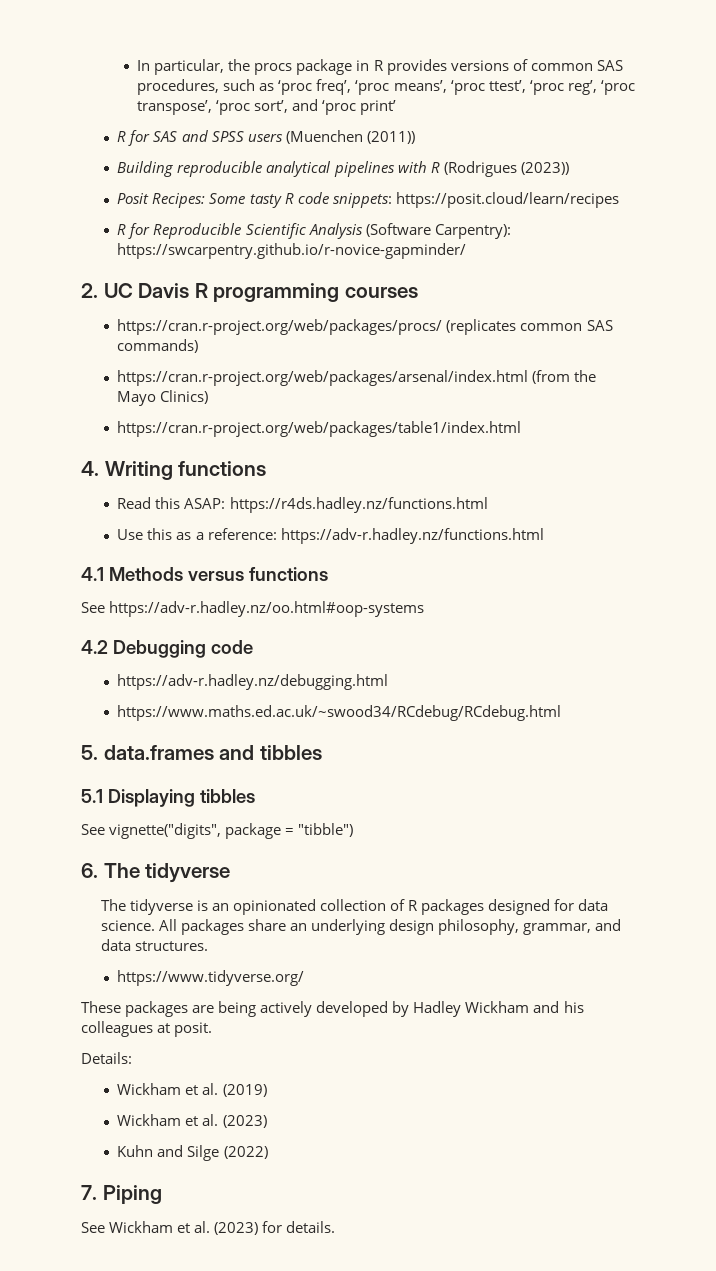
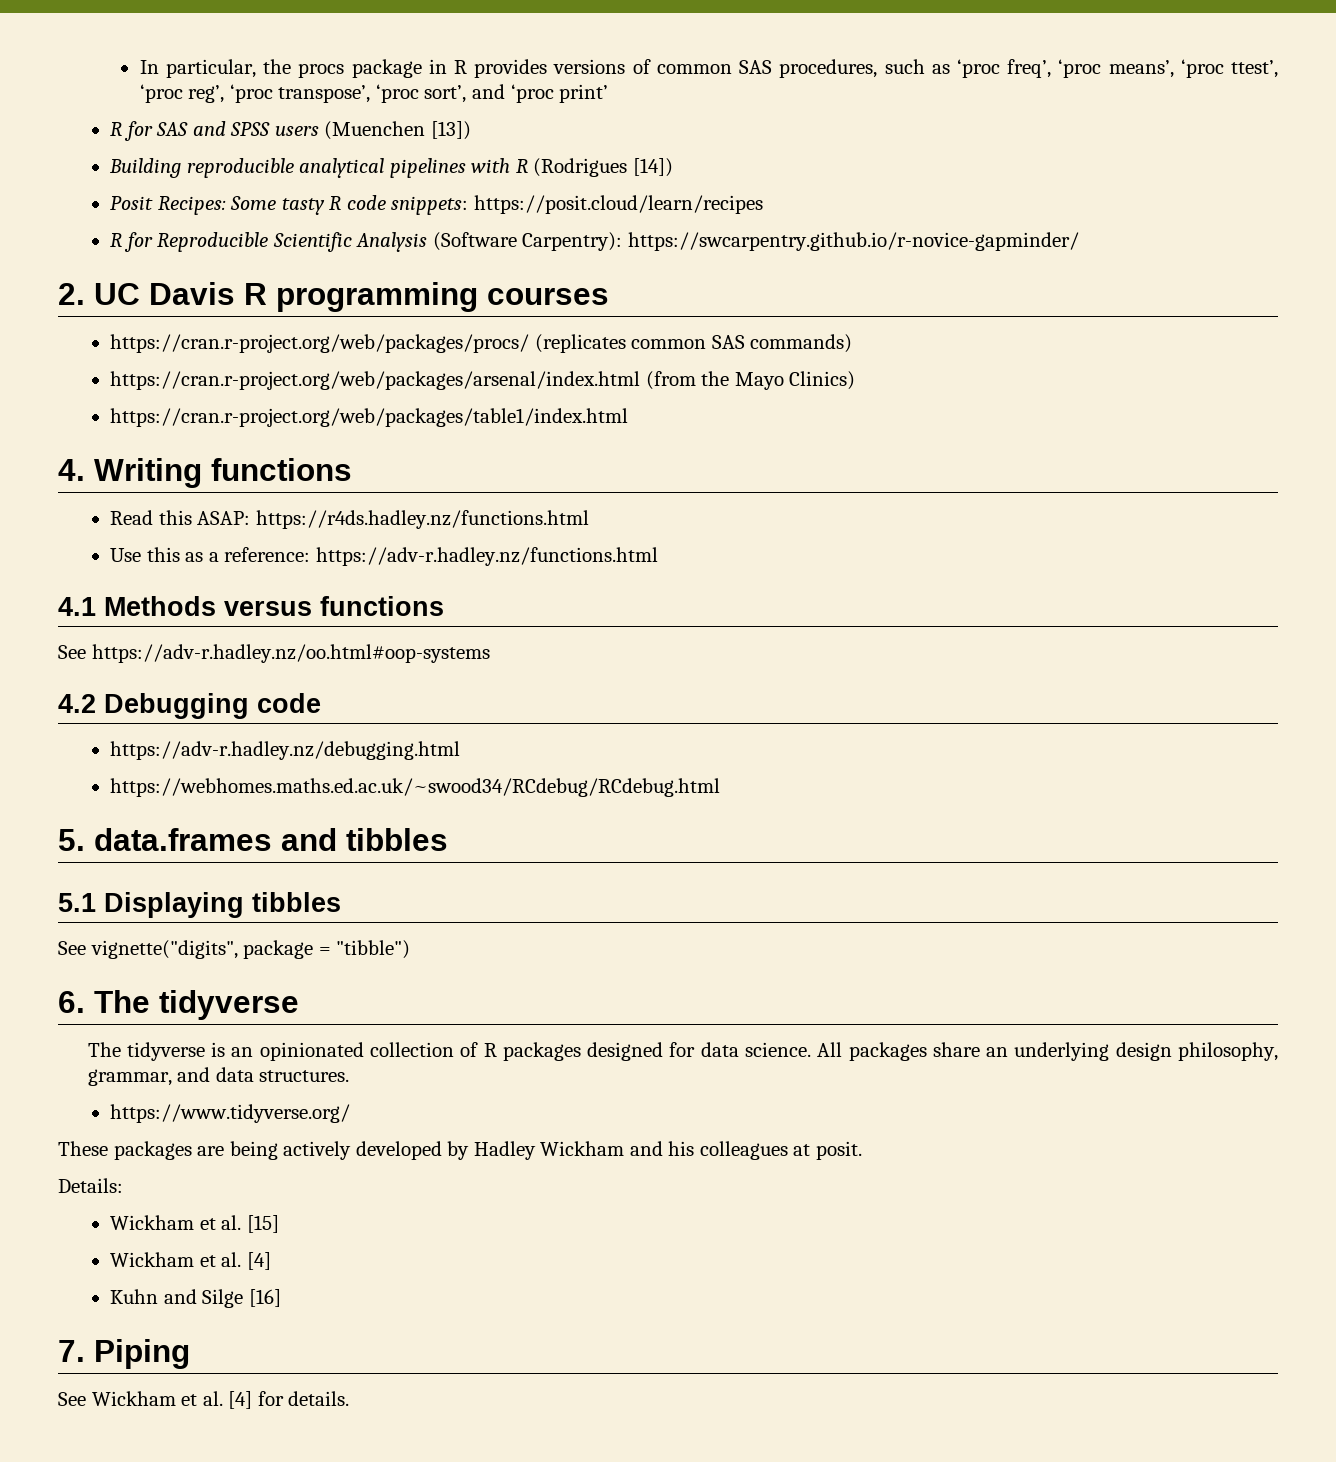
- R for SAS and SPSS users (Muenchen (2011))
+ R for SAS and SPSS users (Muenchen [13])
- Building reproducible analytical pipelines with R (Rodrigues (2023))
+ Building reproducible analytical pipelines with R (Rodrigues [14])
- https://www.maths.ed.ac.uk/~swood34/RCdebug/RCdebug.html
+ https://webhomes.maths.ed.ac.uk/~swood34/RCdebug/RCdebug.html
- Wickham et al. (2019)
- Wickham et al. (2023)
+ Wickham et al. [15]
+ Wickham et al. [4]
- Kuhn and Silge (2022)
+ Kuhn and Silge [16]
- See Wickham et al. (2023) for details.
+ See Wickham et al. [4] for details.

